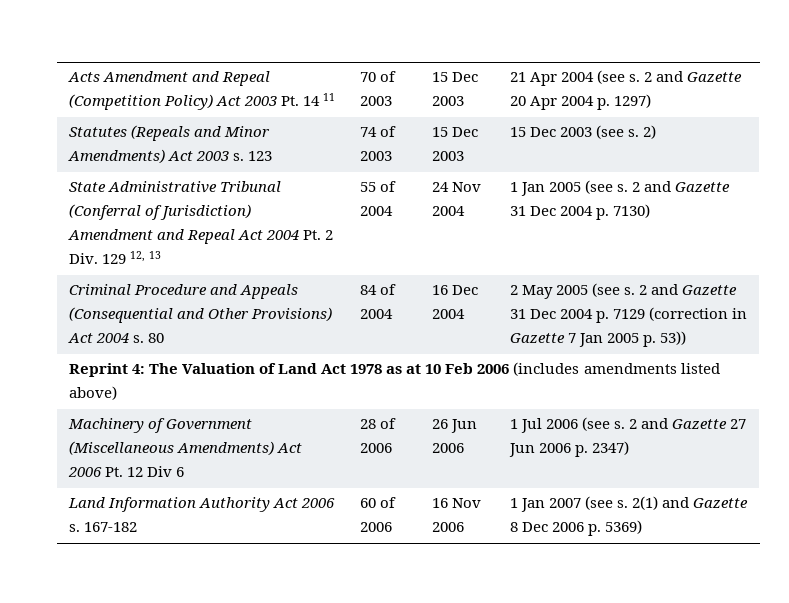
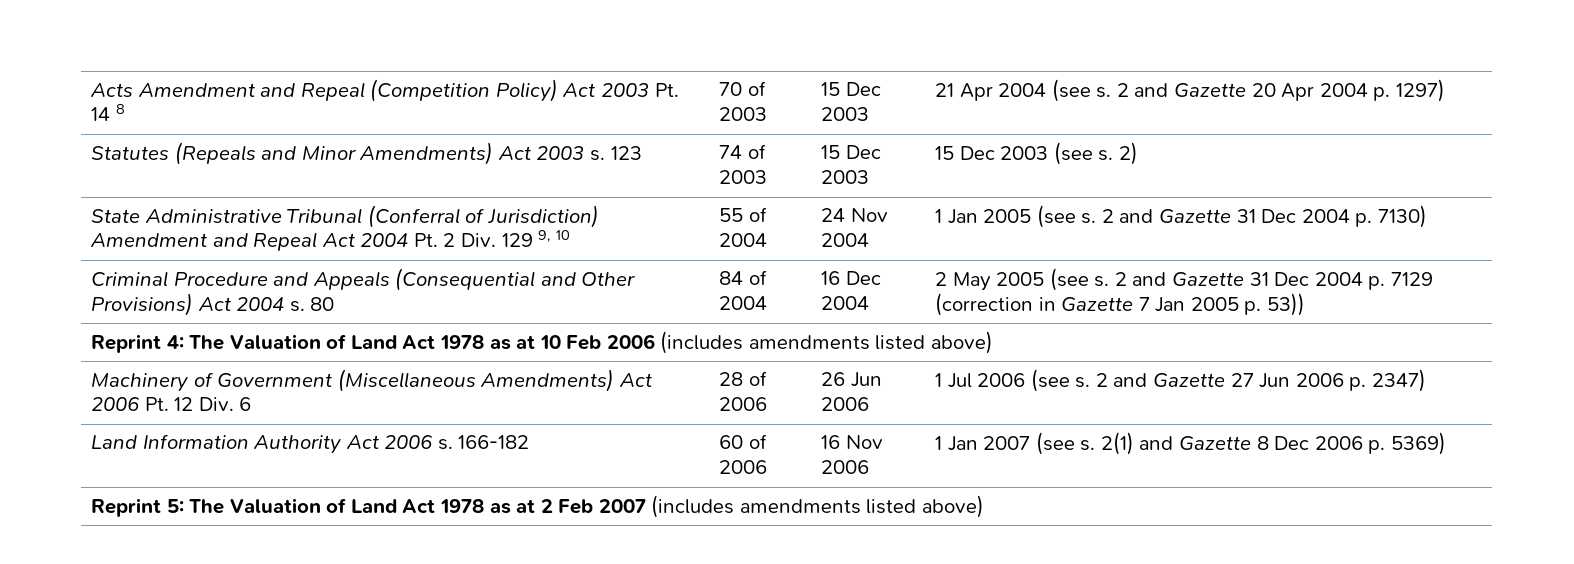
- Acts Amendment and Repeal (Competition Policy) Act 2003 Pt. 14 11 | 70 of 2003 | 15 Dec 2003 | 21 Apr 2004 (see s. 2 and Gazette 20 Apr 2004 p. 1297)
+ Acts Amendment and Repeal (Competition Policy) Act 2003 Pt. 14 8 | 70 of 2003 | 15 Dec 2003 | 21 Apr 2004 (see s. 2 and Gazette 20 Apr 2004 p. 1297)
- State Administrative Tribunal (Conferral of Jurisdiction) Amendment and Repeal Act 2004 Pt. 2 Div. 129 12, 13 | 55 of 2004 | 24 Nov 2004 | 1 Jan 2005 (see s. 2 and Gazette 31 Dec 2004 p. 7130)
+ State Administrative Tribunal (Conferral of Jurisdiction) Amendment and Repeal Act 2004 Pt. 2 Div. 129 9, 10 | 55 of 2004 | 24 Nov 2004 | 1 Jan 2005 (see s. 2 and Gazette 31 Dec 2004 p. 7130)
- Machinery of Government (Miscellaneous Amendments) Act 2006 Pt. 12 Div 6 | 28 of 2006 | 26 Jun 2006 | 1 Jul 2006 (see s. 2 and Gazette 27 Jun 2006 p. 2347)
+ Machinery of Government (Miscellaneous Amendments) Act 2006 Pt. 12 Div. 6 | 28 of 2006 | 26 Jun 2006 | 1 Jul 2006 (see s. 2 and Gazette 27 Jun 2006 p. 2347)
- Land Information Authority Act 2006 s. 167-182 | 60 of 2006 | 16 Nov 2006 | 1 Jan 2007 (see s. 2(1) and Gazette 8 Dec 2006 p. 5369)
+ Land Information Authority Act 2006 s. 166-182 | 60 of 2006 | 16 Nov 2006 | 1 Jan 2007 (see s. 2(1) and Gazette 8 Dec 2006 p. 5369)
+ Reprint 5: The Valuation of Land Act 1978 as at 2 Feb 2007 (includes amendments listed above)

